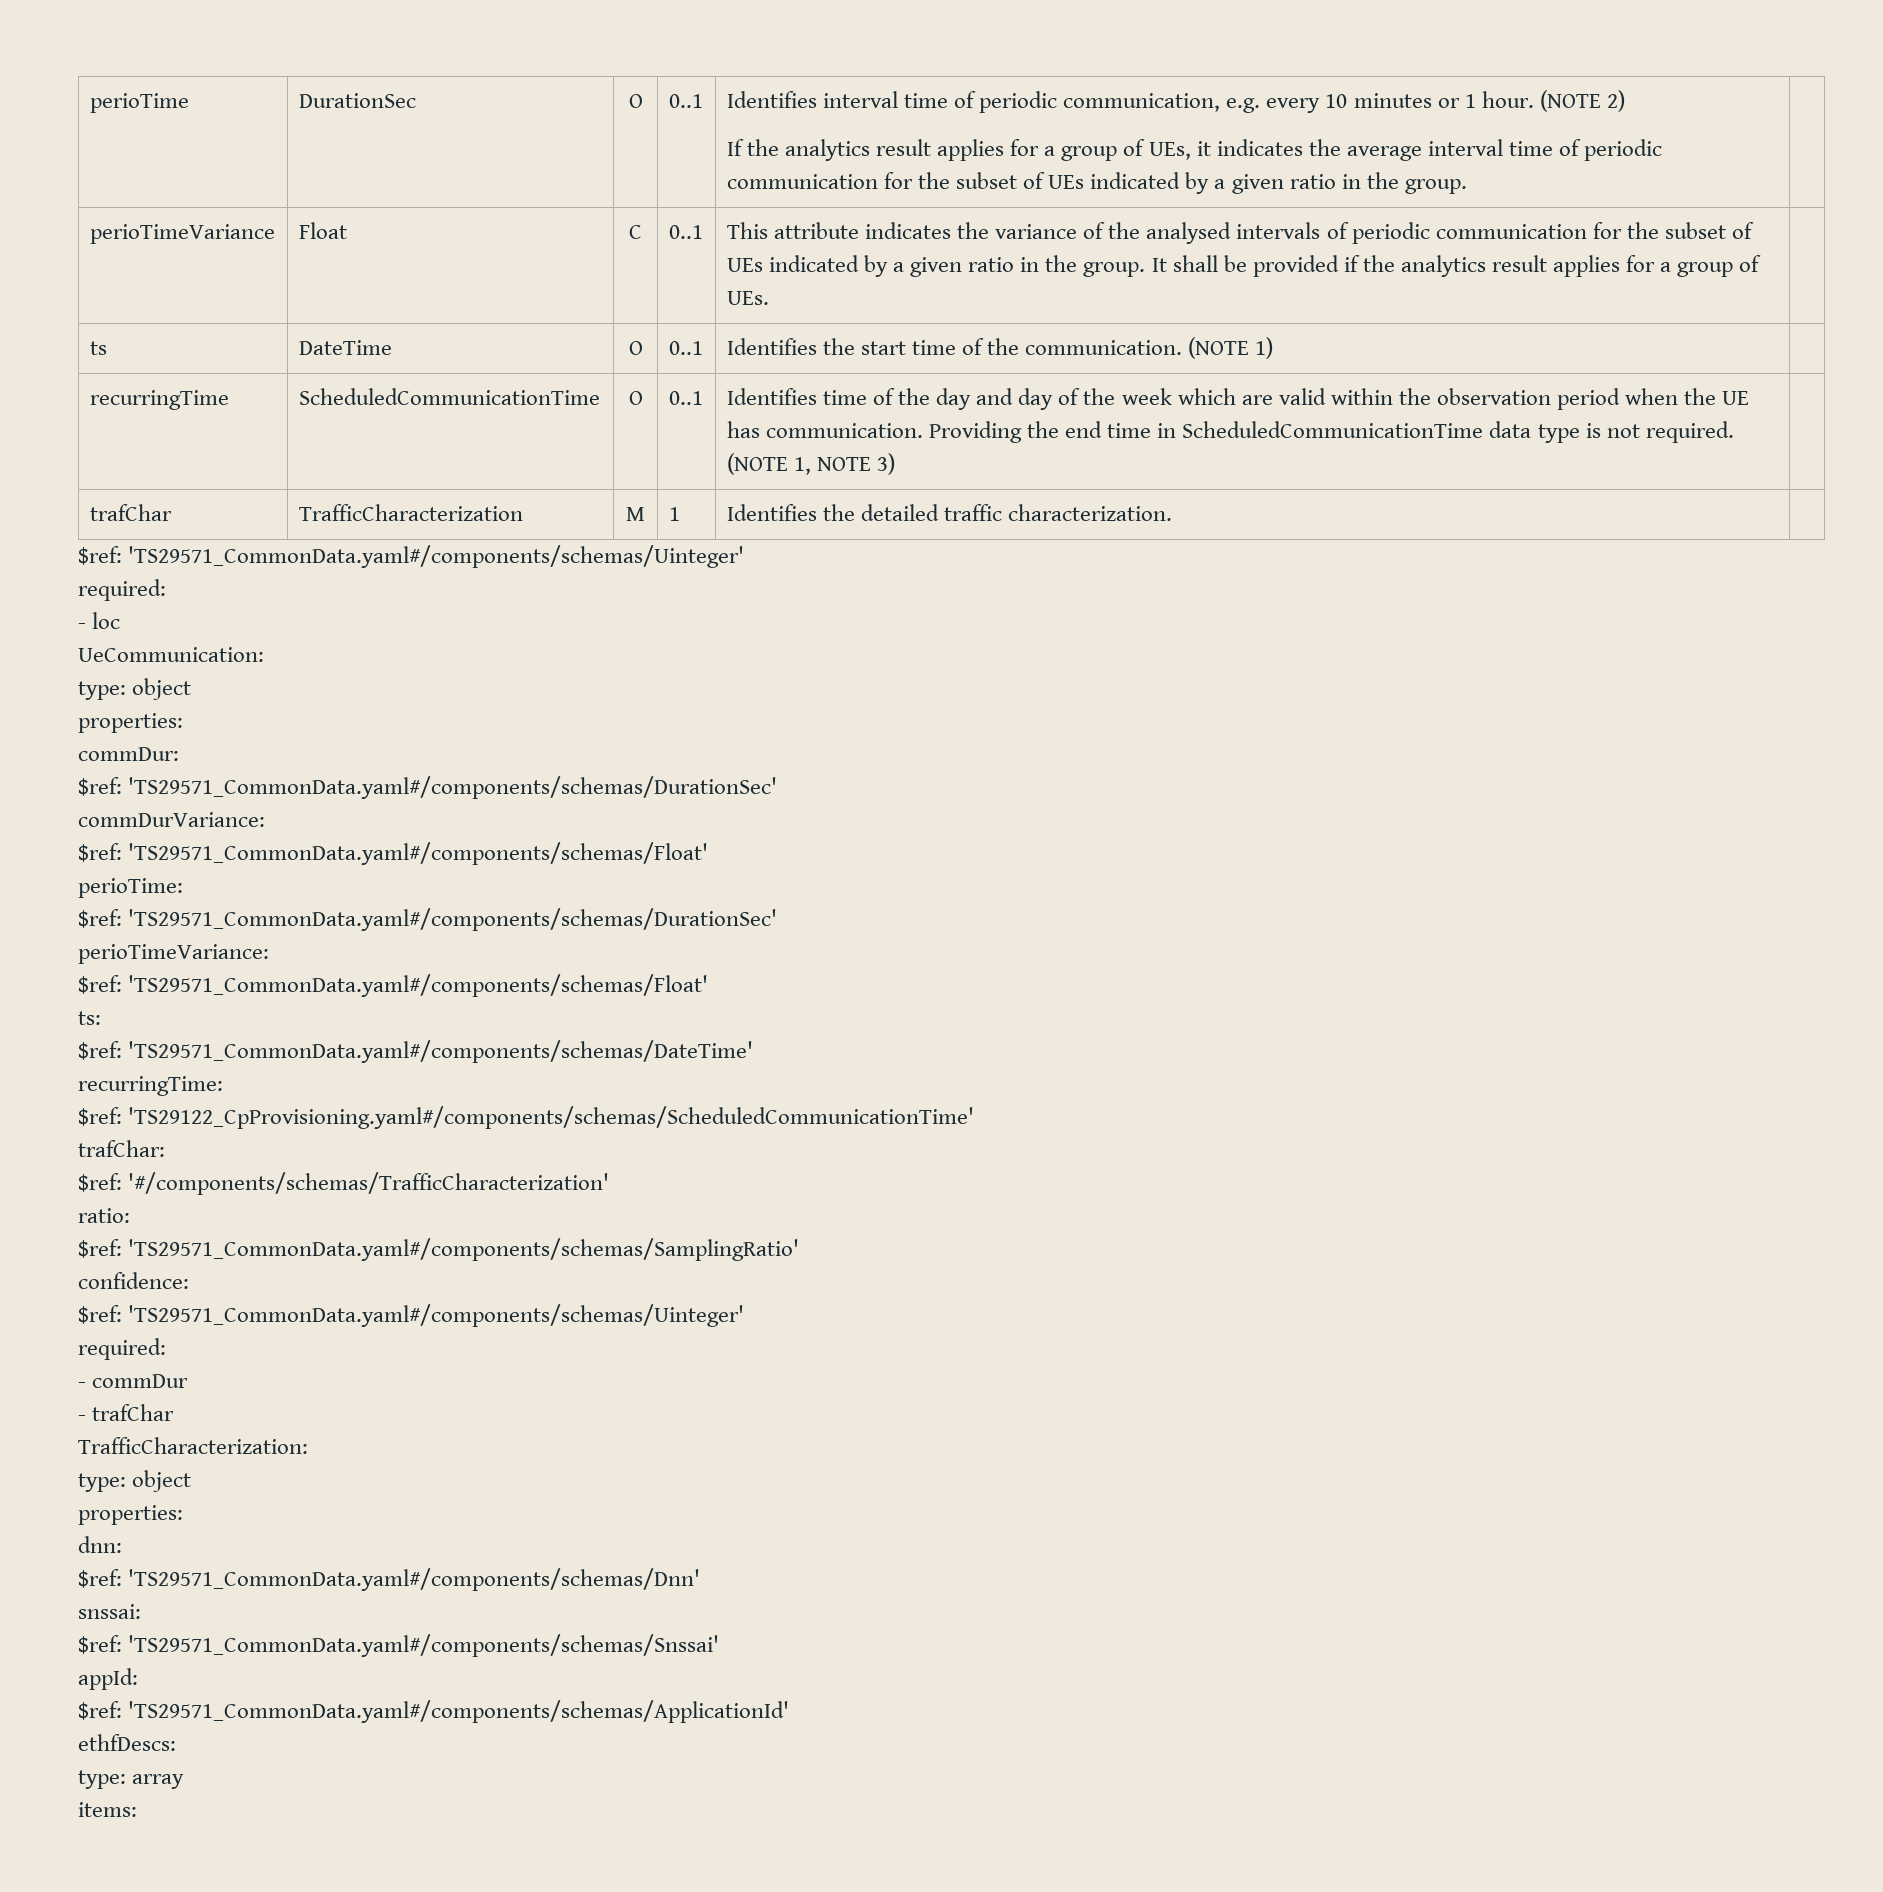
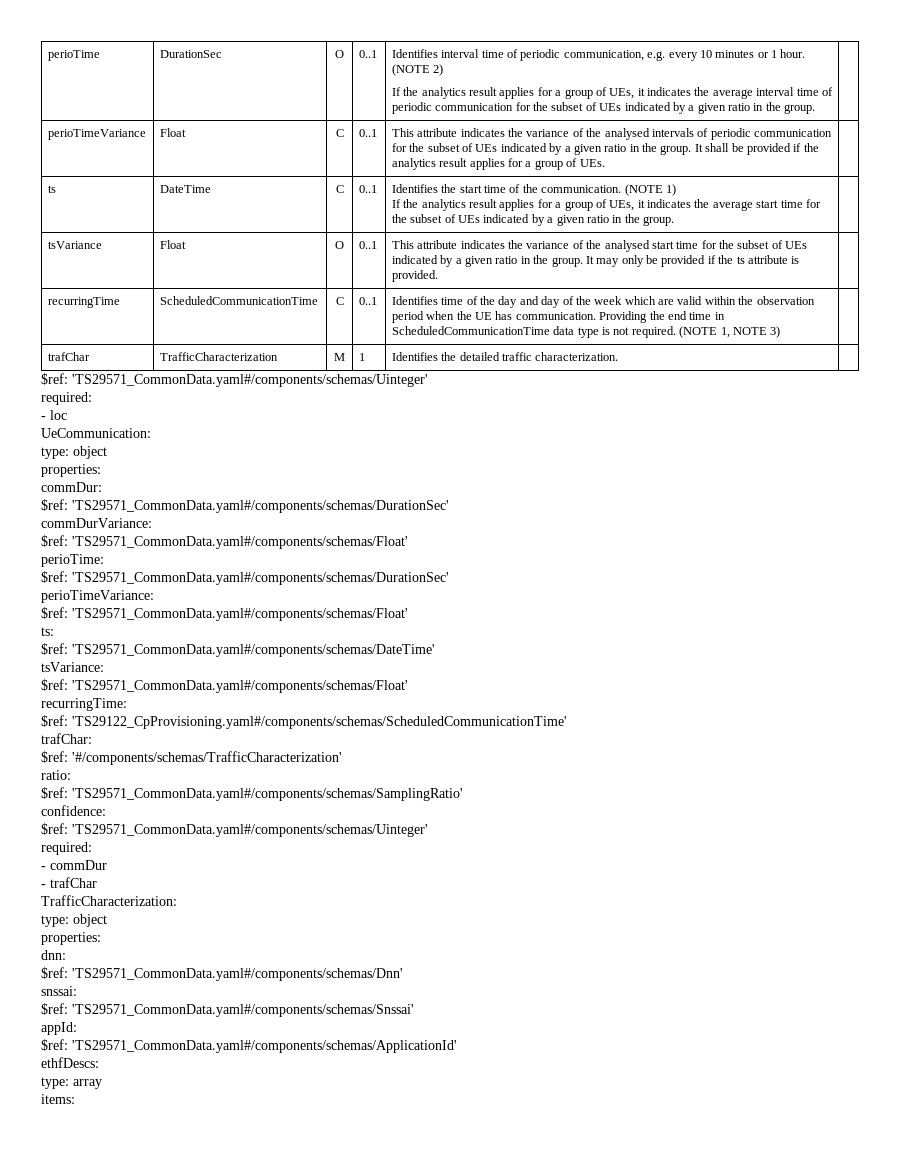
- DateTime | O
+ DateTime | C
+ If the analytics result applies for a group of UEs, it indicates the average start time for the subset of UEs indicated by a given ratio in the group. |
+ tsVariance | Float | O | 0..1 | This attribute indicates the variance of the analysed start time for the subset of UEs indicated by a given ratio in the group. It may only be provided if the ts attribute is provided. |
- ScheduledCommunicationTime | O
+ ScheduledCommunicationTime | C
+ tsVariance:
+ $ref: 'TS29571_CommonData.yaml#/components/schemas/Float'

